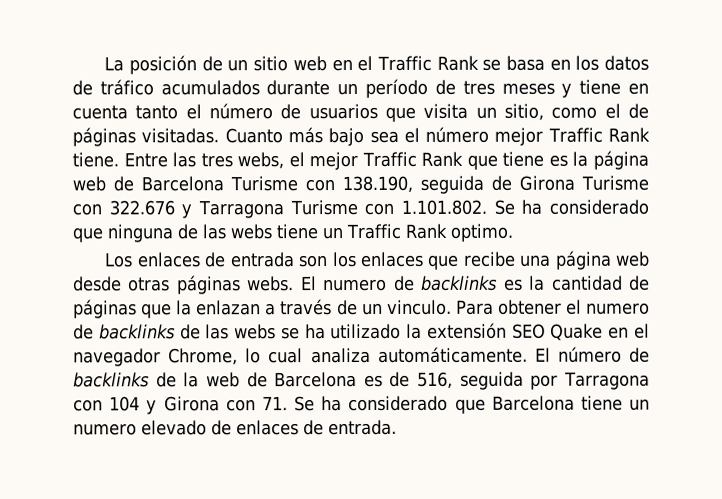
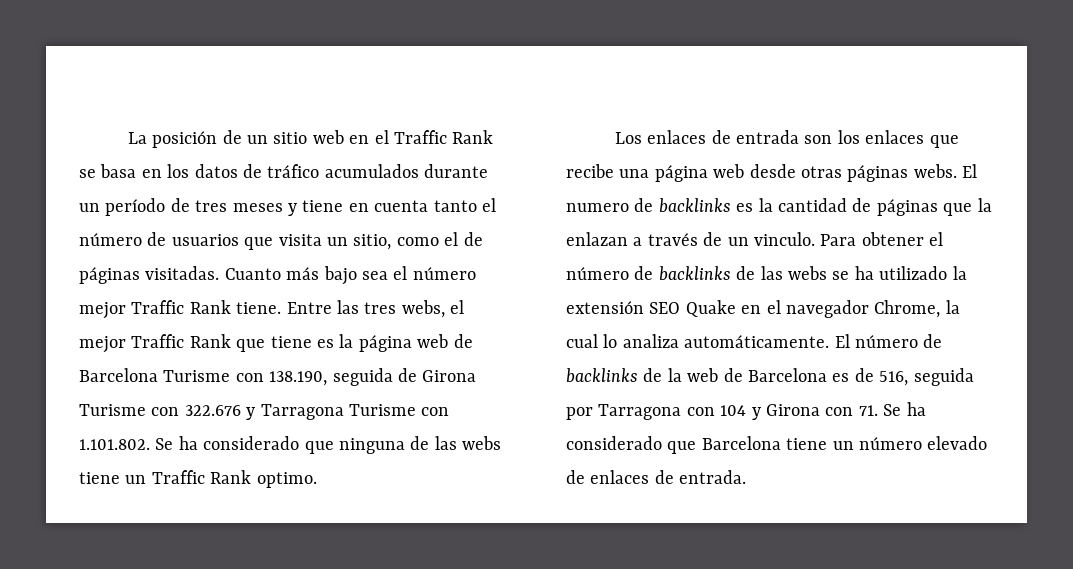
- Para obtener el numero de backlinks de las webs se ha utilizado la extensión SEO Quake en el navegador Chrome, lo cual analiza automáticamente.
+ Para obtener el número de backlinks de las webs se ha utilizado la extensión SEO Quake en el navegador Chrome, la cual lo analiza automáticamente.
- El número de backlinks de la web de Barcelona es de 516, seguida por Tarragona con 104 y Girona con 71. Se ha considerado que Barcelona tiene un numero elevado de enlaces de entrada.
+ El número de backlinks de la web de Barcelona es de 516, seguida por Tarragona con 104 y Girona con 71. Se ha considerado que Barcelona tiene un número elevado de enlaces de entrada.

